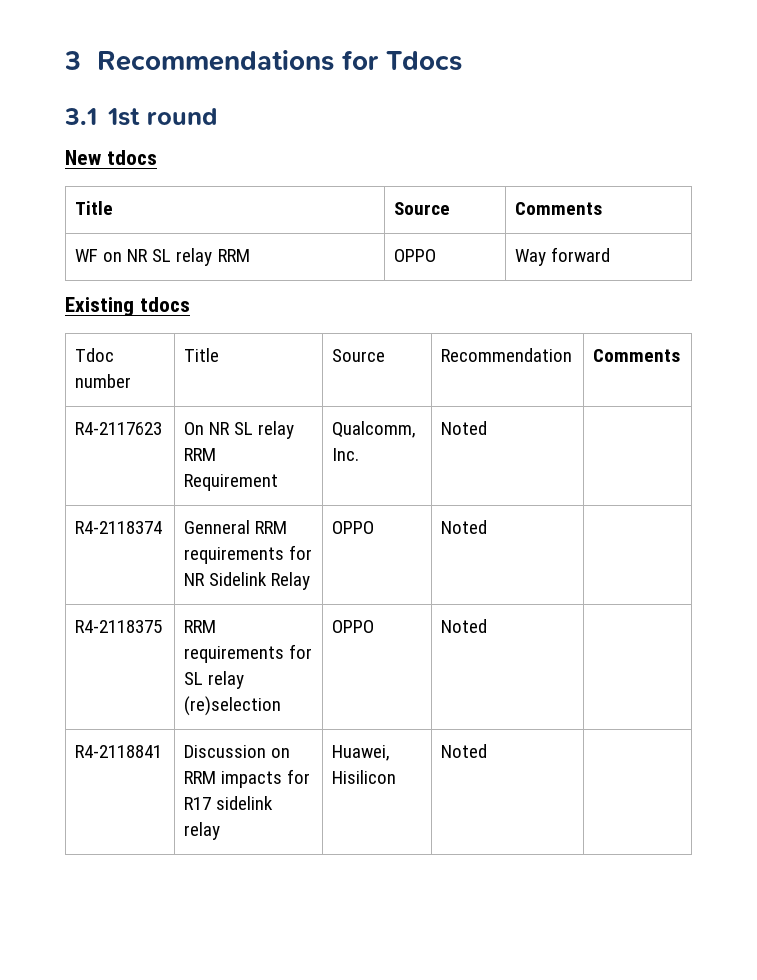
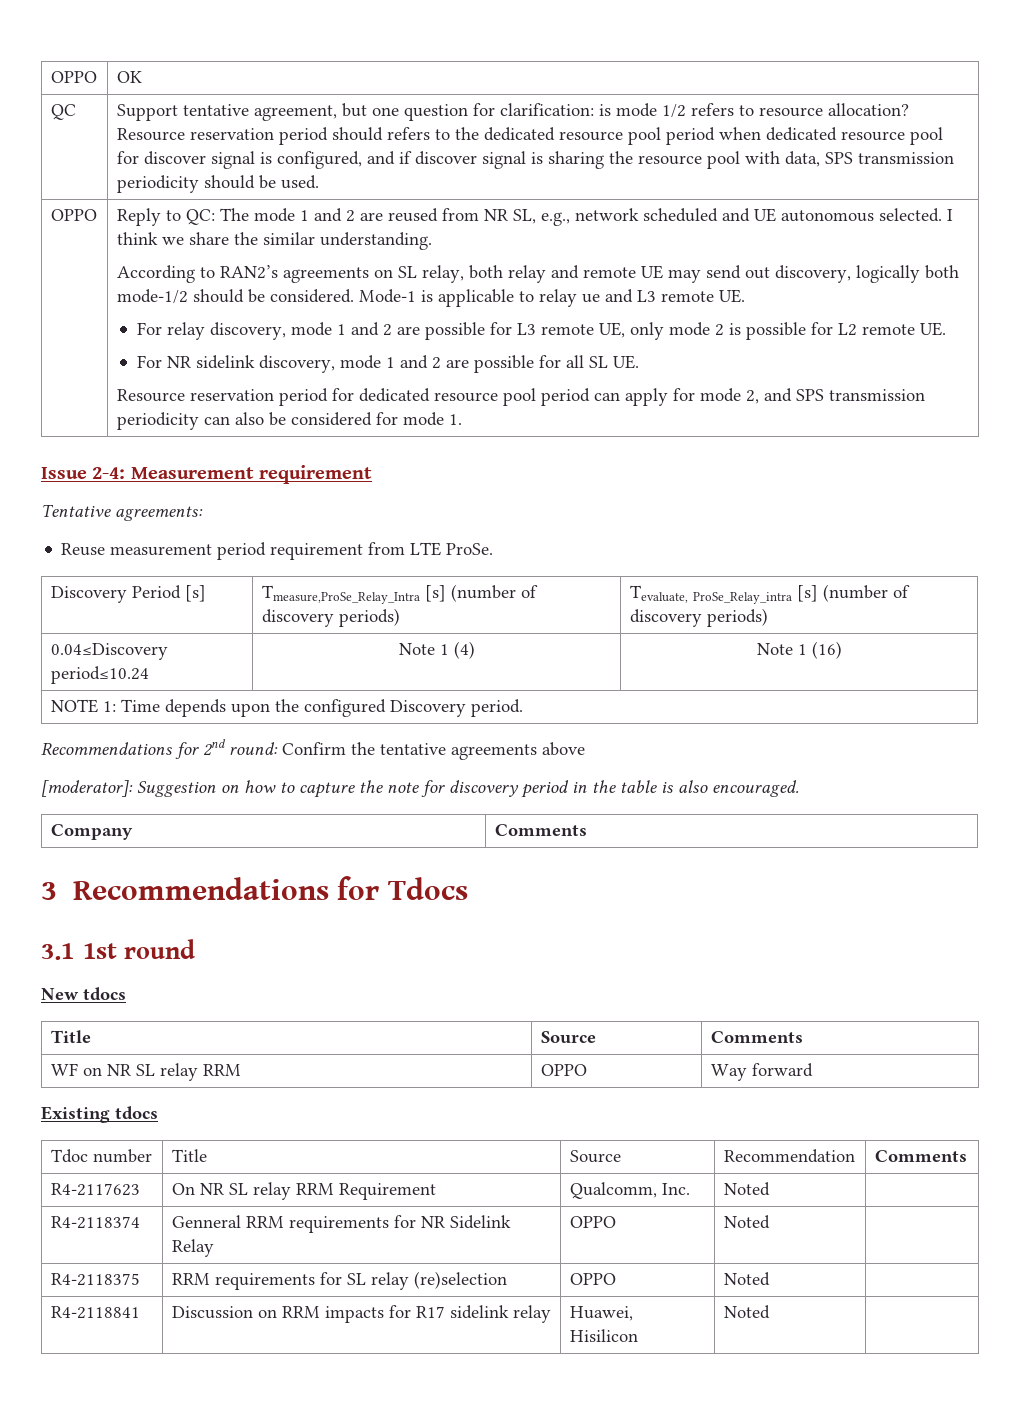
+ OPPO | OK
+ QC | Support tentative agreement, but one question for clarification: is mode 1/2 refers to resource allocation? Resource reservation period should refers to the dedicated resource pool period when dedicated resource pool for discover signal is configured, and if discover signal is sharing the resource pool with data, SPS transmission periodicity should be used.
+ OPPO | Reply to QC: The mode 1 and 2 are reused from NR SL, e.g., network scheduled and UE autonomous selected. I think we share the similar understanding.
+ According to RAN2’s agreements on SL relay, both relay and remote UE may send out discovery, logically both mode-1/2 should be considered. Mode-1 is applicable to relay ue and L3 remote UE.
+ For relay discovery, mode 1 and 2 are possible for L3 remote UE, only mode 2 is possible for L2 remote UE.
+ For NR sidelink discovery, mode 1 and 2 are possible for all SL UE.
+ Resource reservation period for dedicated resource pool period can apply for mode 2, and SPS transmission periodicity can also be considered for mode 1.
+ Issue 2-4: Measurement requirement
+ Tentative agreements:
+ Reuse measurement period requirement from LTE ProSe.
+ Discovery Period [s] | Tmeasure,ProSe_Relay_Intra [s] (number of discovery periods) | Tevaluate, ProSe_Relay_intra [s] (number of discovery periods)
+ 0.04≤Discovery period≤10.24 | Note 1 (4) | Note 1 (16)
+ NOTE 1: Time depends upon the configured Discovery period.
+ Recommendations for 2nd round: Confirm the tentative agreements above
+ [moderator]: Suggestion on how to capture the note for discovery period in the table is also encouraged.
+ Company | Comments

